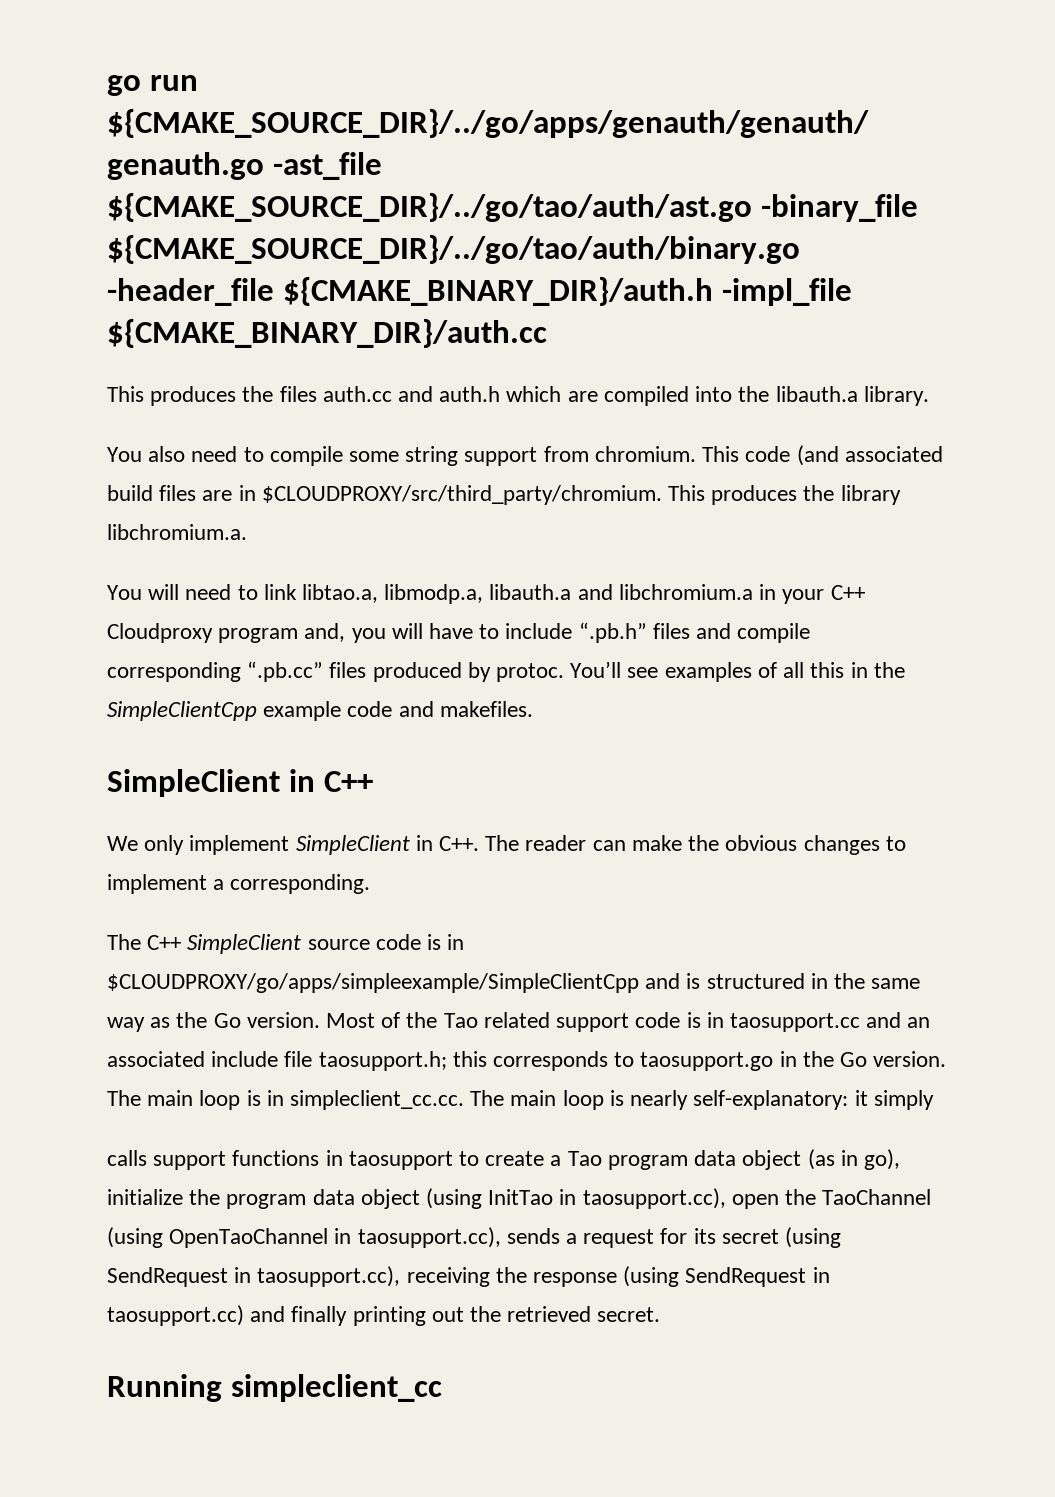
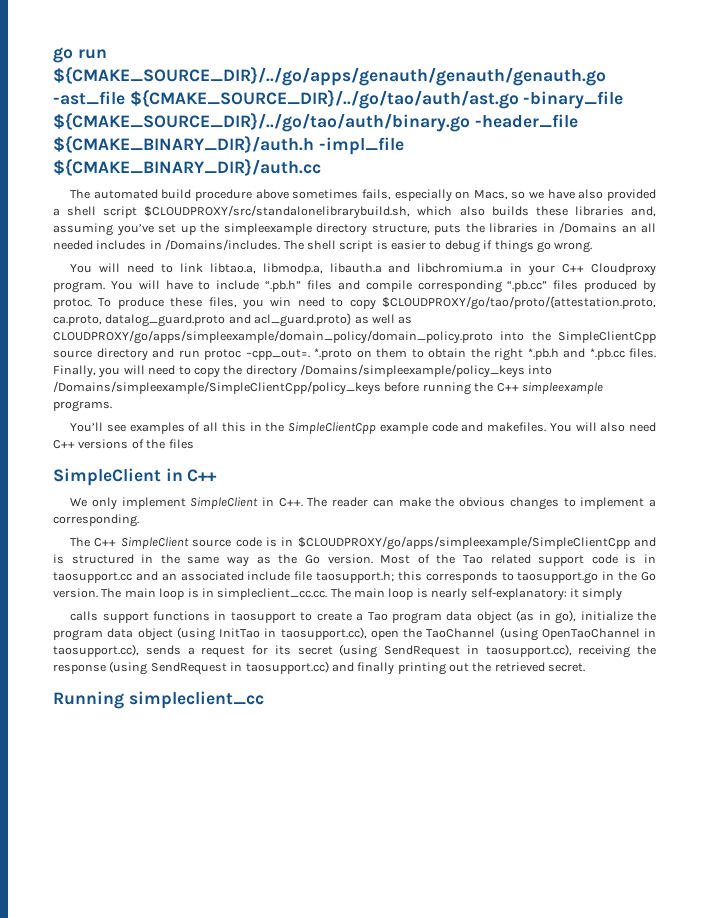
- This produces the files auth.cc and auth.h which are compiled into the libauth.a library.
- You also need to compile some string support from chromium. This code (and associated build files are in $CLOUDPROXY/src/third_party/chromium. This produces the library libchromium.a.
+ The automated build procedure above sometimes fails, especially on Macs, so we have also provided a shell script $CLOUDPROXY/src/standalonelibrarybuild.sh, which also builds these libraries and, assuming you’ve set up the simpleexample directory structure, puts the libraries in /Domains an all needed includes in /Domains/includes. The shell script is easier to debug if things go wrong.
- You will need to link libtao.a, libmodp.a, libauth.a and libchromium.a in your C++ Cloudproxy program and, you will have to include “.pb.h” files and compile corresponding “.pb.cc” files produced by protoc. You’ll see examples of all this in the SimpleClientCpp example code and makefiles.
+ You will need to link libtao.a, libmodp.a, libauth.a and libchromium.a in your C++ Cloudproxy program. You will have to include “.pb.h” files and compile corresponding “.pb.cc” files produced by protoc. To produce these files, you win need to copy $CLOUDPROXY/go/tao/proto/{attestation.proto, ca.proto, datalog_guard.proto and acl_guard.proto} as well as CLOUDPROXY/go/apps/simpleexample/domain_policy/domain_policy.proto into the SimpleClientCpp source directory and run protoc –cpp_out=. *.proto on them to obtain the right *.pb.h and *.pb.cc files. Finally, you will need to copy the directory /Domains/simpleexample/policy_keys into /Domains/simpleexample/SimpleClientCpp/policy_keys before running the C++ simpleexample programs.
+ You’ll see examples of all this in the SimpleClientCpp example code and makefiles. You will also need C++ versions of the files

